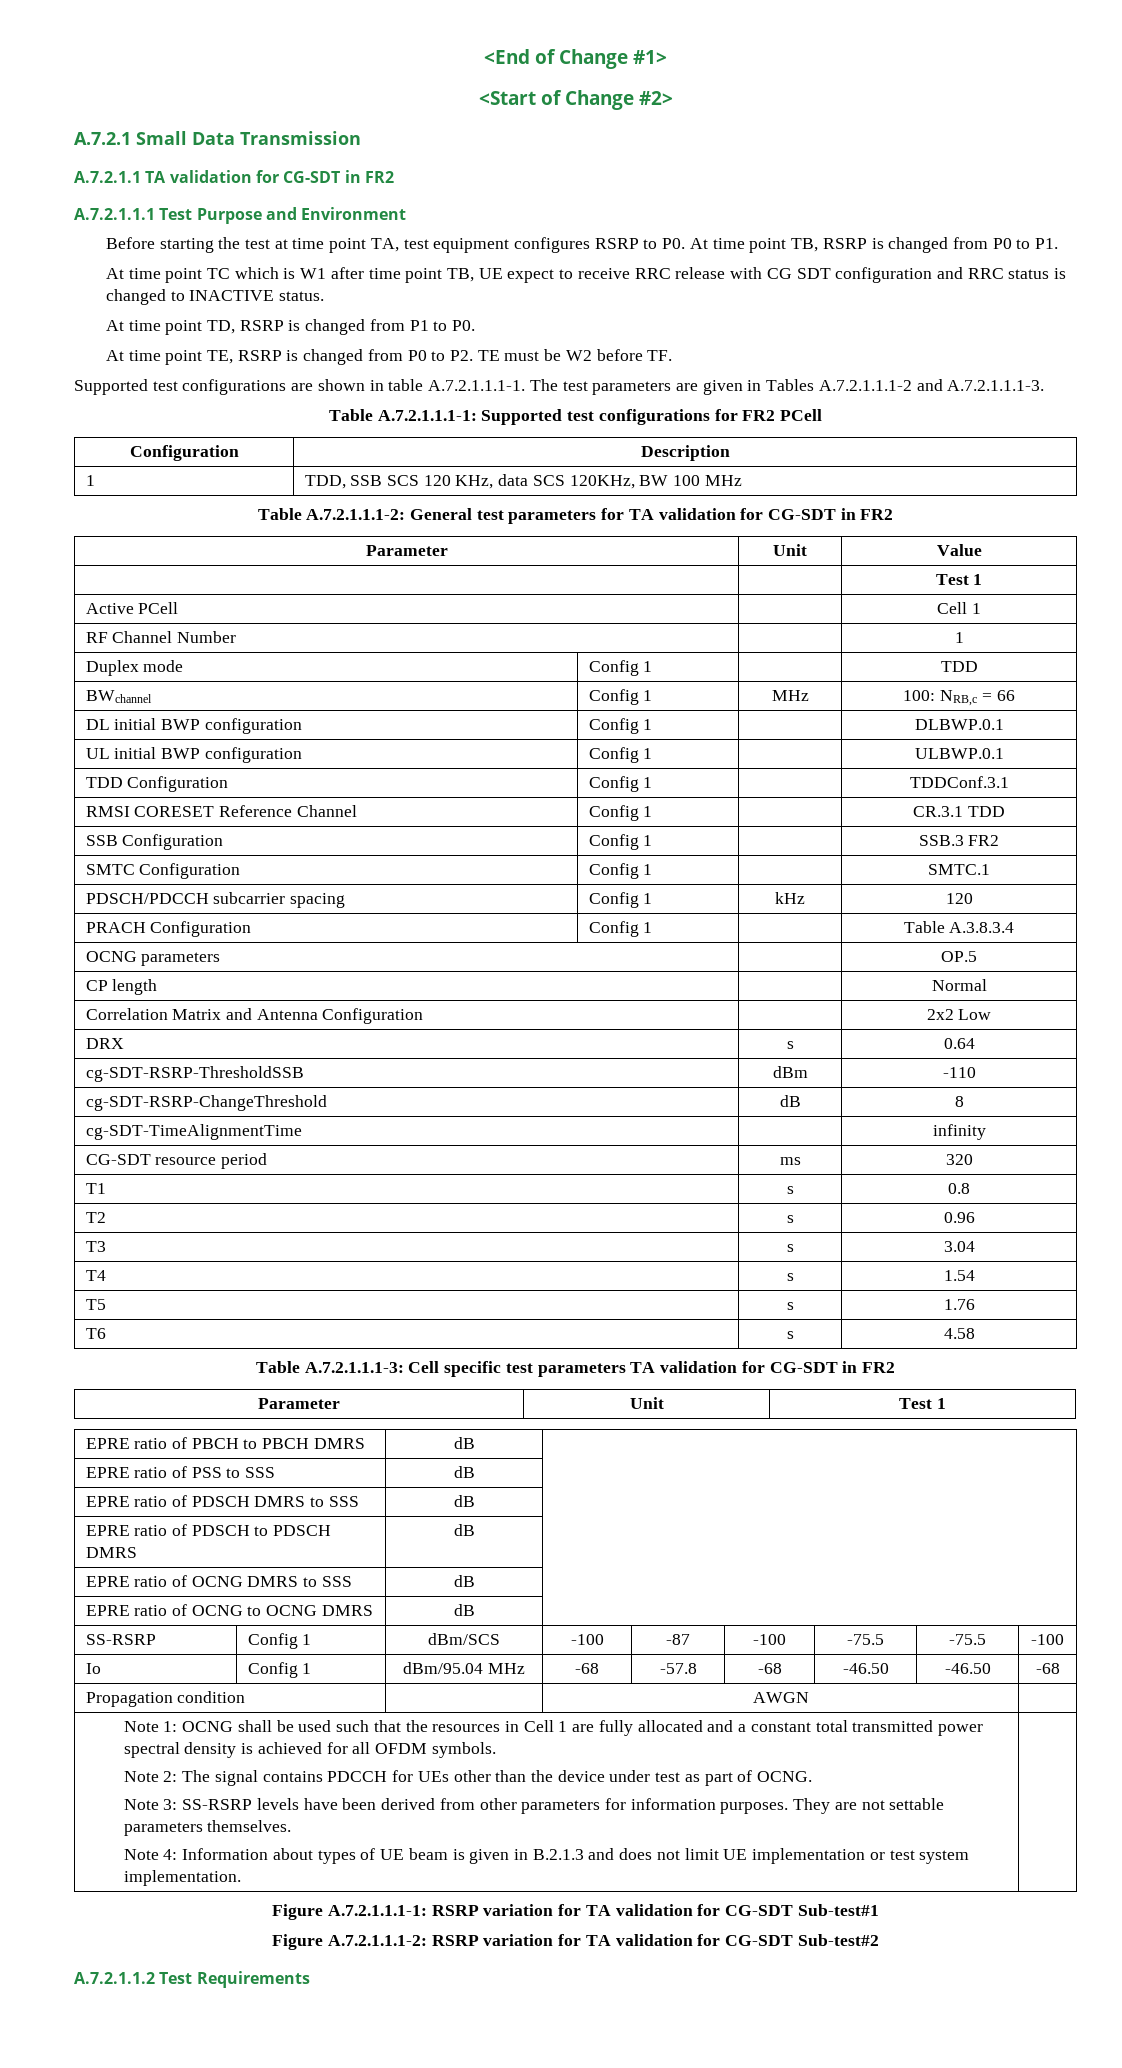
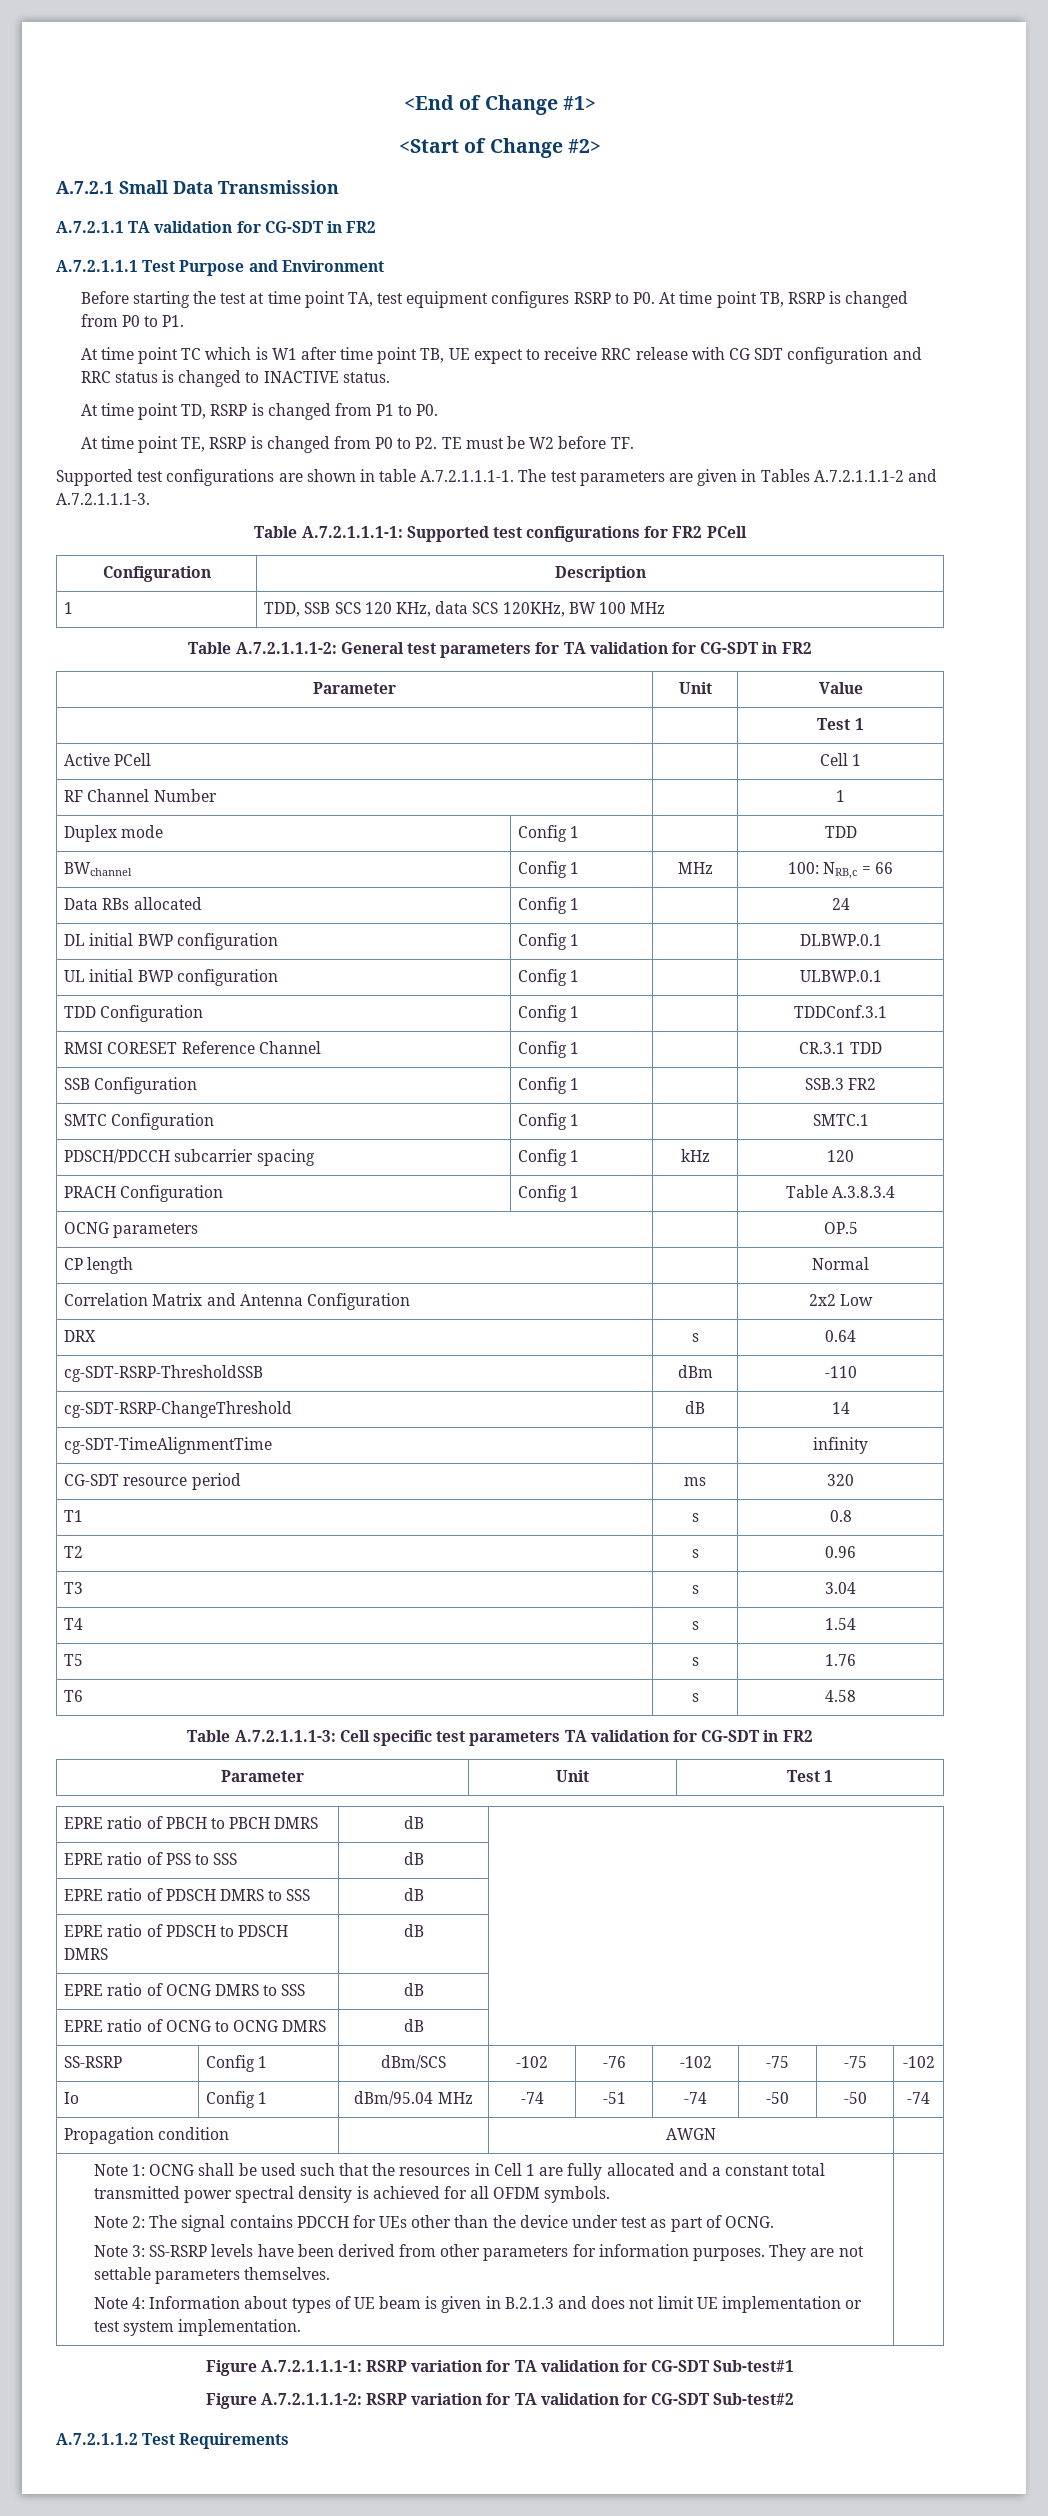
+ Data RBs allocated | Config 1 | | 24
- cg-SDT-RSRP-ChangeThreshold | dB | 8
+ cg-SDT-RSRP-ChangeThreshold | dB | 14
- SS-RSRP | Config 1 | dBm/SCS | -100 | -87 | -100 | -75.5 | -75.5 | -100
+ SS-RSRP | Config 1 | dBm/SCS | -102 | -76 | -102 | -75 | -75 | -102
- Io | Config 1 | dBm/95.04 MHz | -68 | -57.8 | -68 | -46.50 | -46.50 | -68
+ Io | Config 1 | dBm/95.04 MHz | -74 | -51 | -74 | -50 | -50 | -74

